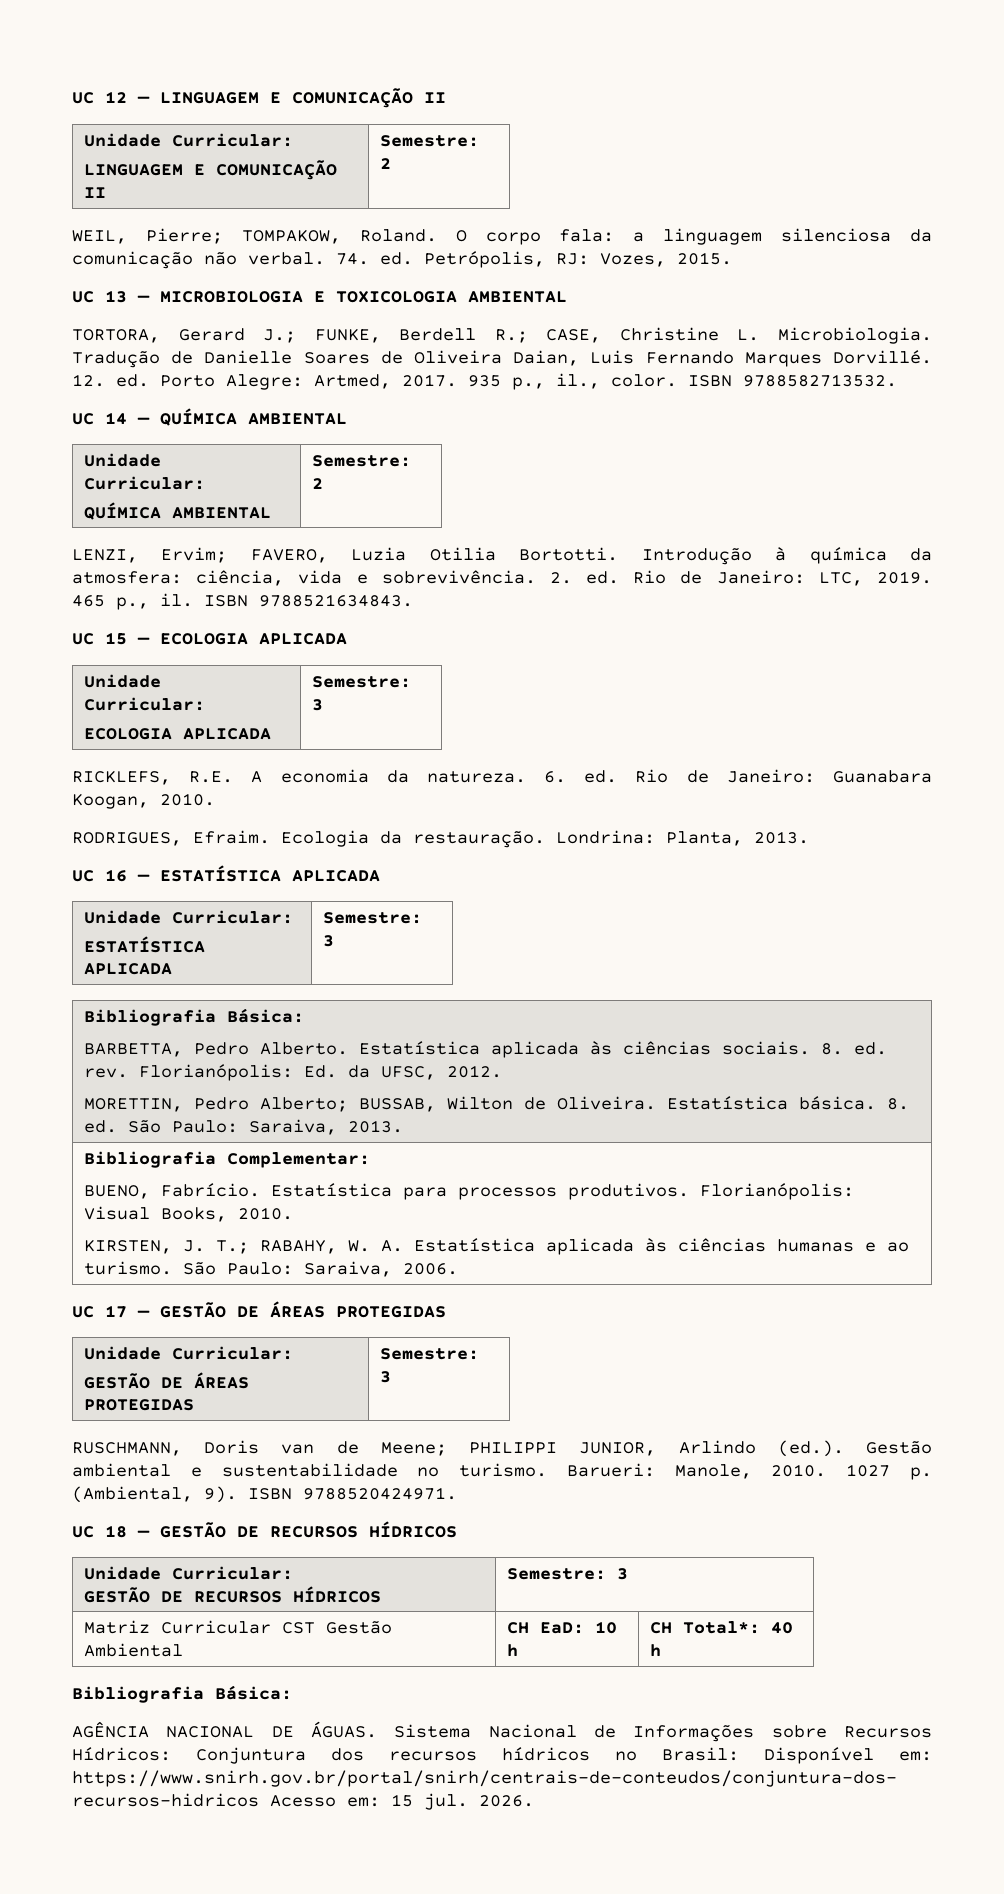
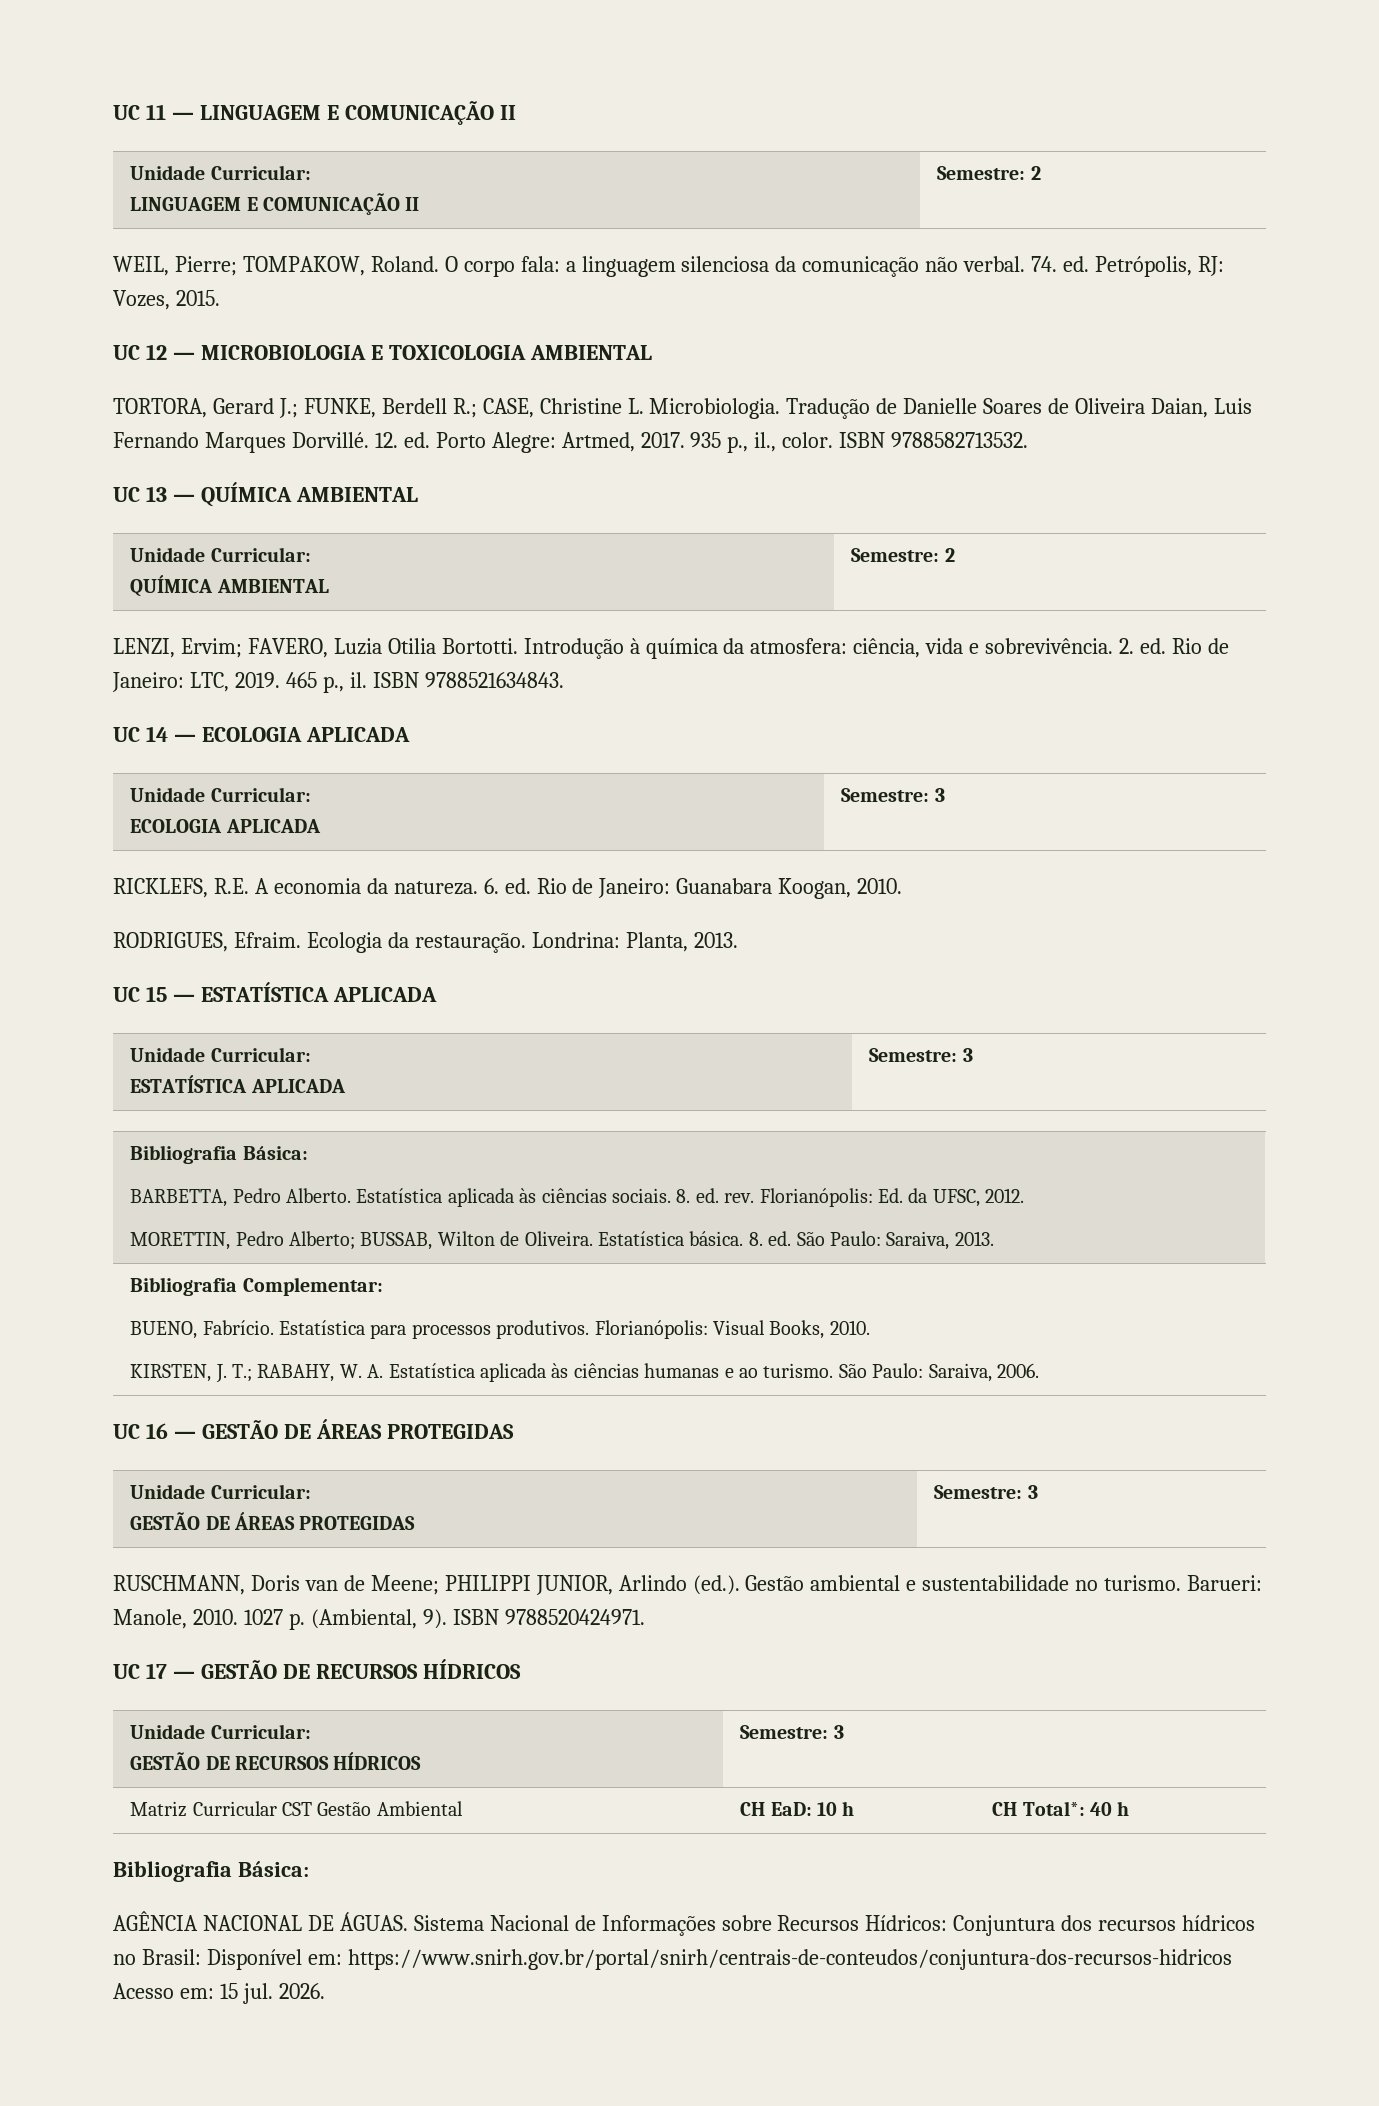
- UC 12 — LINGUAGEM E COMUNICAÇÃO II
+ UC 11 — LINGUAGEM E COMUNICAÇÃO II
- UC 13 — MICROBIOLOGIA E TOXICOLOGIA AMBIENTAL
+ UC 12 — MICROBIOLOGIA E TOXICOLOGIA AMBIENTAL
- UC 14 — QUÍMICA AMBIENTAL
+ UC 13 — QUÍMICA AMBIENTAL
- UC 15 — ECOLOGIA APLICADA
+ UC 14 — ECOLOGIA APLICADA
- UC 16 — ESTATÍSTICA APLICADA
+ UC 15 — ESTATÍSTICA APLICADA
- UC 17 — GESTÃO DE ÁREAS PROTEGIDAS
+ UC 16 — GESTÃO DE ÁREAS PROTEGIDAS
- UC 18 — GESTÃO DE RECURSOS HÍDRICOS
+ UC 17 — GESTÃO DE RECURSOS HÍDRICOS

